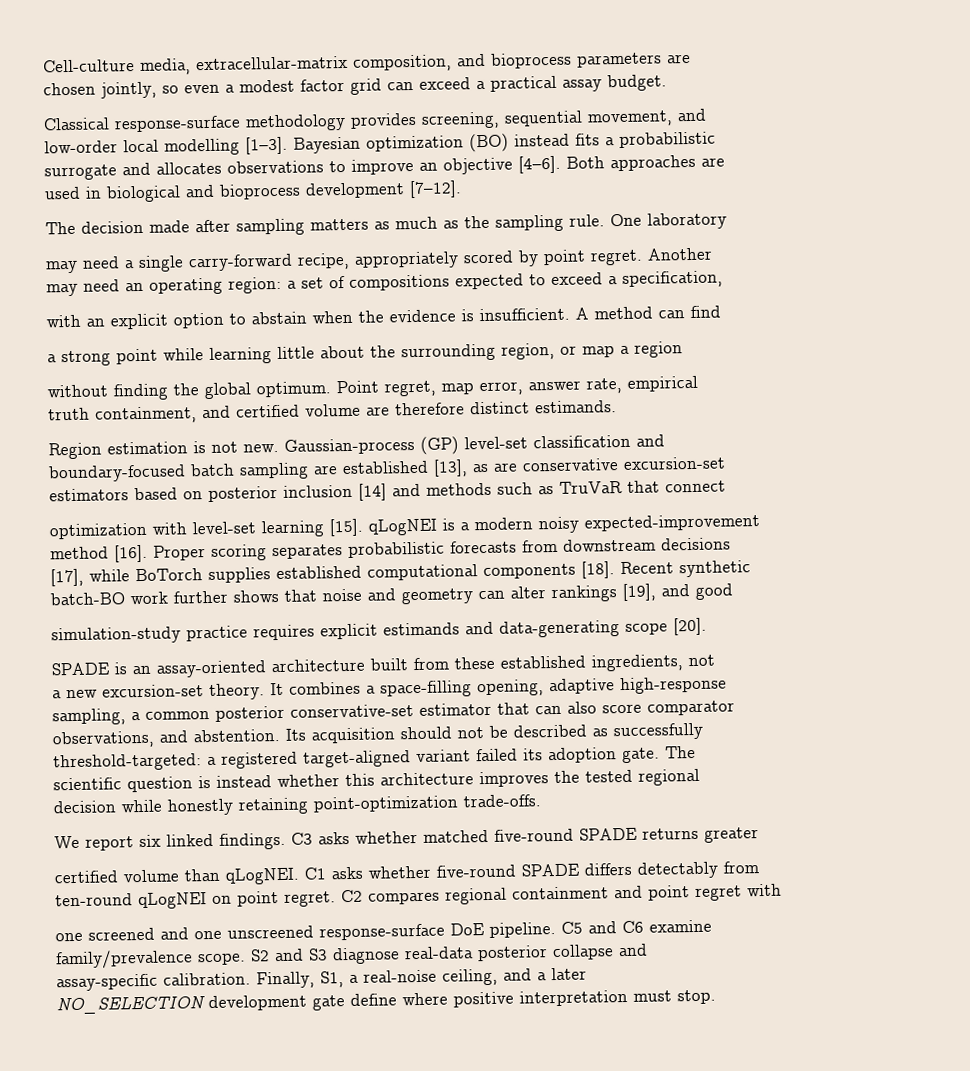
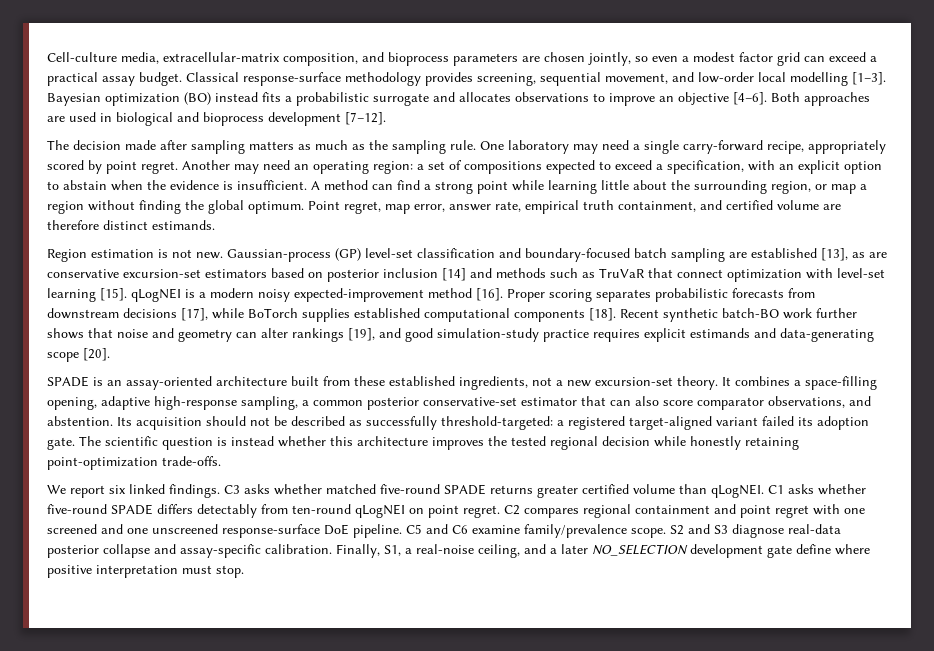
- Cell-culture media, extracellular-matrix composition, and bioprocess parameters are
- chosen jointly, so even a modest factor grid can exceed a practical assay budget.
- Classical response-surface methodology provides screening, sequential movement, and
- low-order local modelling [1–3].
+ Cell-culture media, extracellular-matrix composition, and bioprocess parameters are chosen jointly, so even a modest factor grid can exceed a practical assay budget. Classical response-surface methodology provides screening, sequential movement, and low-order local modelling [1–3].
- Bayesian optimization (BO) instead fits a probabilistic
- surrogate and allocates observations to improve an objective [4–6].
+ Bayesian optimization (BO) instead fits a probabilistic surrogate and allocates observations to improve an objective [4–6].
- Both approaches are
- used in biological and bioprocess development [7–12].
+ Both approaches are used in biological and bioprocess development [7–12].
- One laboratory
- may need a single carry-forward recipe, appropriately scored by point regret.
+ One laboratory may need a single carry-forward recipe, appropriately scored by point regret.
- Another
- may need an operating region: a set of compositions expected to exceed a specification,
- with an explicit option to abstain when the evidence is insufficient.
+ Another may need an operating region: a set of compositions expected to exceed a specification, with an explicit option to abstain when the evidence is insufficient.
- A method can find
- a strong point while learning little about the surrounding region, or map a region
- without finding the global optimum.
+ A method can find a strong point while learning little about the surrounding region, or map a region without finding the global optimum.
- Point regret, map error, answer rate, empirical
- truth containment, and certified volume are therefore distinct estimands.
+ Point regret, map error, answer rate, empirical truth containment, and certified volume are therefore distinct estimands.
- Gaussian-process (GP) level-set classification and
- boundary-focused batch sampling are established [13], as are conservative excursion-set
- estimators based on posterior inclusion [14] and methods such as TruVaR that connect
- optimization with level-set learning [15]. qLogNEI is a modern noisy expected-improvement
- method [16].
+ Gaussian-process (GP) level-set classification and boundary-focused batch sampling are established [13], as are conservative excursion-set estimators based on posterior inclusion [14] and methods such as TruVaR that connect optimization with level-set learning [15]. qLogNEI is a modern noisy expected-improvement method [16].
- Proper scoring separates probabilistic forecasts from downstream decisions
- [17], while BoTorch supplies established computational components [18].
+ Proper scoring separates probabilistic forecasts from downstream decisions [17], while BoTorch supplies established computational components [18].
- Recent synthetic
- batch-BO work further shows that noise and geometry can alter rankings [19], and good
- simulation-study practice requires explicit estimands and data-generating scope [20].
+ Recent synthetic batch-BO work further shows that noise and geometry can alter rankings [19], and good simulation-study practice requires explicit estimands and data-generating scope [20].
- SPADE is an assay-oriented architecture built from these established ingredients, not
- a new excursion-set theory.
+ SPADE is an assay-oriented architecture built from these established ingredients, not a new excursion-set theory.
- It combines a space-filling opening, adaptive high-response
- sampling, a common posterior conservative-set estimator that can also score comparator
- observations, and abstention.
+ It combines a space-filling opening, adaptive high-response sampling, a common posterior conservative-set estimator that can also score comparator observations, and abstention.
- Its acquisition should not be described as successfully
- threshold-targeted: a registered target-aligned variant failed its adoption gate. The
- scientific question is instead whether this architecture improves the tested regional
- decision while honestly retaining point-optimization trade-offs.
+ Its acquisition should not be described as successfully threshold-targeted: a registered target-aligned variant failed its adoption gate. The scientific question is instead whether this architecture improves the tested regional decision while honestly retaining point-optimization trade-offs.
- C3 asks whether matched five-round SPADE returns greater
- certified volume than qLogNEI.
+ C3 asks whether matched five-round SPADE returns greater certified volume than qLogNEI.
- C1 asks whether five-round SPADE differs detectably from
- ten-round qLogNEI on point regret.
+ C1 asks whether five-round SPADE differs detectably from ten-round qLogNEI on point regret.
- C2 compares regional containment and point regret with
- one screened and one unscreened response-surface DoE pipeline.
+ C2 compares regional containment and point regret with one screened and one unscreened response-surface DoE pipeline.
- C5 and C6 examine
- family/prevalence scope.
+ C5 and C6 examine family/prevalence scope.
- S2 and S3 diagnose real-data posterior collapse and
- assay-specific calibration.
+ S2 and S3 diagnose real-data posterior collapse and assay-specific calibration.
- Finally, S1, a real-noise ceiling, and a later
- NO_SELECTION development gate define where positive interpretation must stop.
+ Finally, S1, a real-noise ceiling, and a later NO_SELECTION development gate define where positive interpretation must stop.

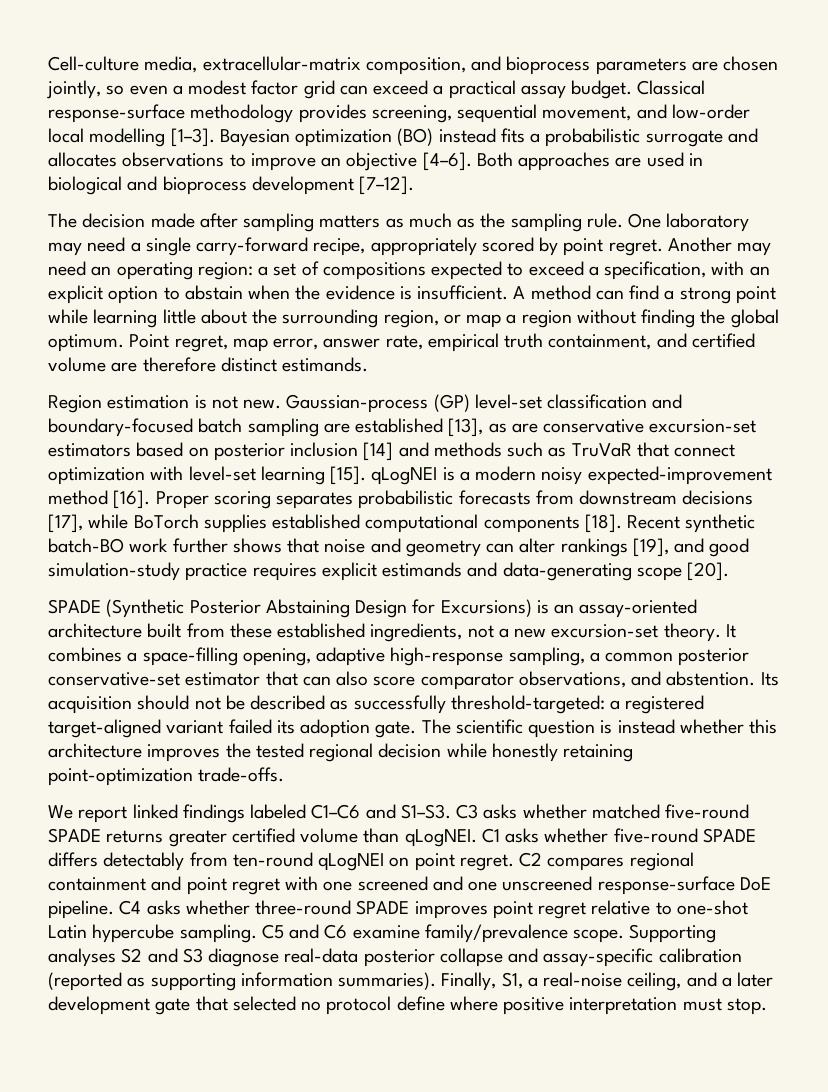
- SPADE is an assay-oriented architecture built from these established ingredients, not a new excursion-set theory.
+ SPADE (Synthetic Posterior Abstaining Design for Excursions) is an assay-oriented architecture built from these established ingredients, not a new excursion-set theory.
- We report six linked findings.
+ We report linked findings labeled C1–C6 and S1–S3.
+ C4 asks whether three-round SPADE improves point regret relative to one-shot Latin hypercube sampling.
- S2 and S3 diagnose real-data posterior collapse and assay-specific calibration.
+ Supporting analyses S2 and S3 diagnose real-data posterior collapse and assay-specific calibration (reported as supporting information summaries).
- Finally, S1, a real-noise ceiling, and a later NO_SELECTION development gate define where positive interpretation must stop.
+ Finally, S1, a real-noise ceiling, and a later development gate that selected no protocol define where positive interpretation must stop.

